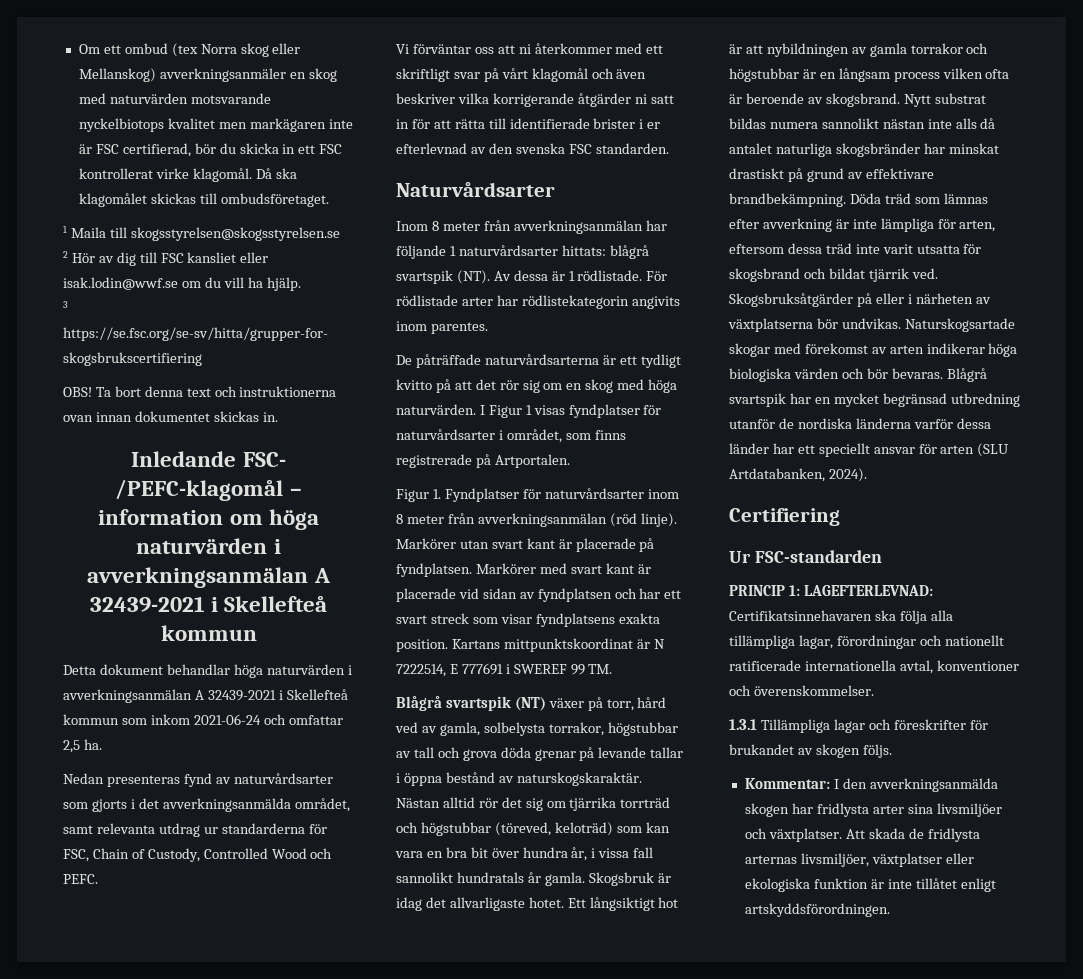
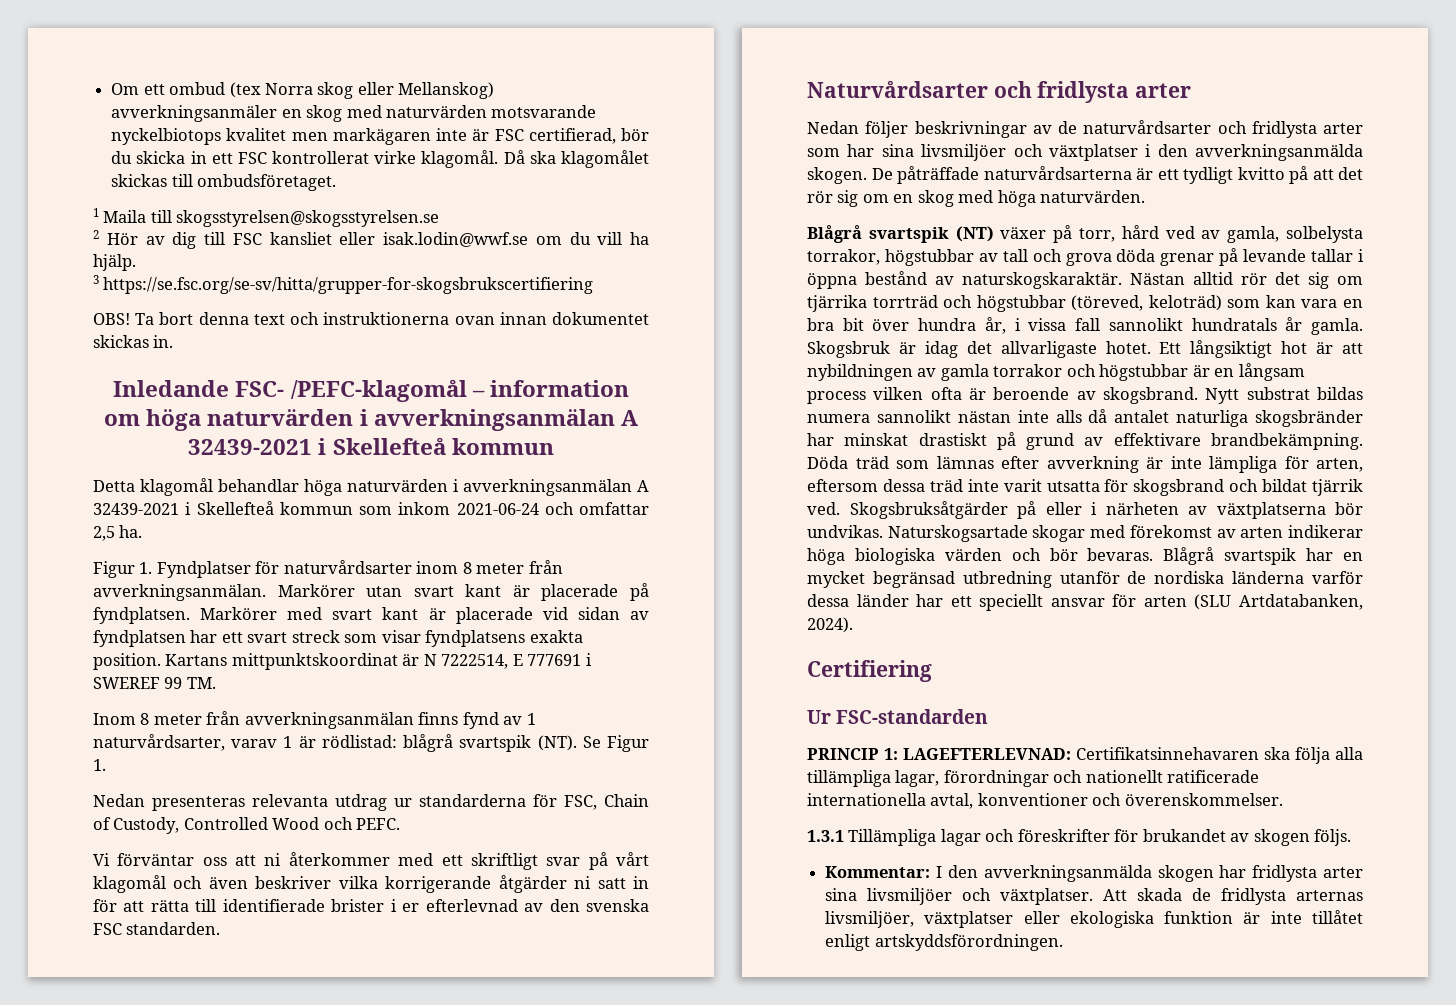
- Detta dokument behandlar höga naturvärden i avverkningsanmälan A 32439-2021 i Skellefteå kommun som inkom 2021-06-24 och omfattar 2,5 ha.
+ Detta klagomål behandlar höga naturvärden i avverkningsanmälan A 32439-2021 i Skellefteå kommun som inkom 2021-06-24 och omfattar 2,5 ha.
- Nedan presenteras fynd av naturvårdsarter som gjorts i det avverkningsanmälda området, samt relevanta utdrag ur standarderna för FSC, Chain of Custody, Controlled Wood och PEFC.
+ Figur 1. Fyndplatser för naturvårdsarter inom 8 meter från avverkningsanmälan. Markörer utan svart kant är placerade på fyndplatsen. Markörer med svart kant är placerade vid sidan av fyndplatsen har ett svart streck som visar fyndplatsens exakta position. Kartans mittpunktskoordinat är N 7222514, E 777691 i SWEREF 99 TM.
+ Inom 8 meter från avverkningsanmälan finns fynd av 1 naturvårdsarter, varav 1 är rödlistad: blågrå svartspik (NT). Se Figur 1.
+ Nedan presenteras relevanta utdrag ur standarderna för FSC, Chain of Custody, Controlled Wood och PEFC.
- Naturvårdsarter
- Inom 8 meter från avverkningsanmälan har följande 1 naturvårdsarter hittats: blågrå svartspik (NT). Av dessa är 1 rödlistade. För rödlistade arter har rödlistekategorin angivits inom parentes.
- De påträffade naturvårdsarterna är ett tydligt kvitto på att det rör sig om en skog med höga naturvärden. I Figur 1 visas fyndplatser för naturvårdsarter i området, som finns registrerade på Artportalen.
- Figur 1. Fyndplatser för naturvårdsarter inom 8 meter från avverkningsanmälan (röd linje). Markörer utan svart kant är placerade på fyndplatsen. Markörer med svart kant är placerade vid sidan av fyndplatsen och har ett svart streck som visar fyndplatsens exakta position. Kartans mittpunktskoordinat är N 7222514, E 777691 i SWEREF 99 TM.
+ Naturvårdsarter och fridlysta arter
+ Nedan följer beskrivningar av de naturvårdsarter och fridlysta arter som har sina livsmiljöer och växtplatser i den avverkningsanmälda skogen. De påträffade naturvårdsarterna är ett tydligt kvitto på att det rör sig om en skog med höga naturvärden.

